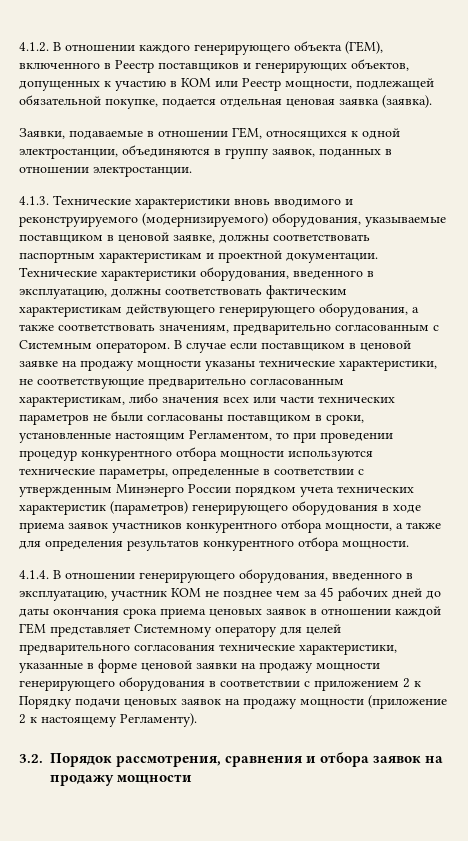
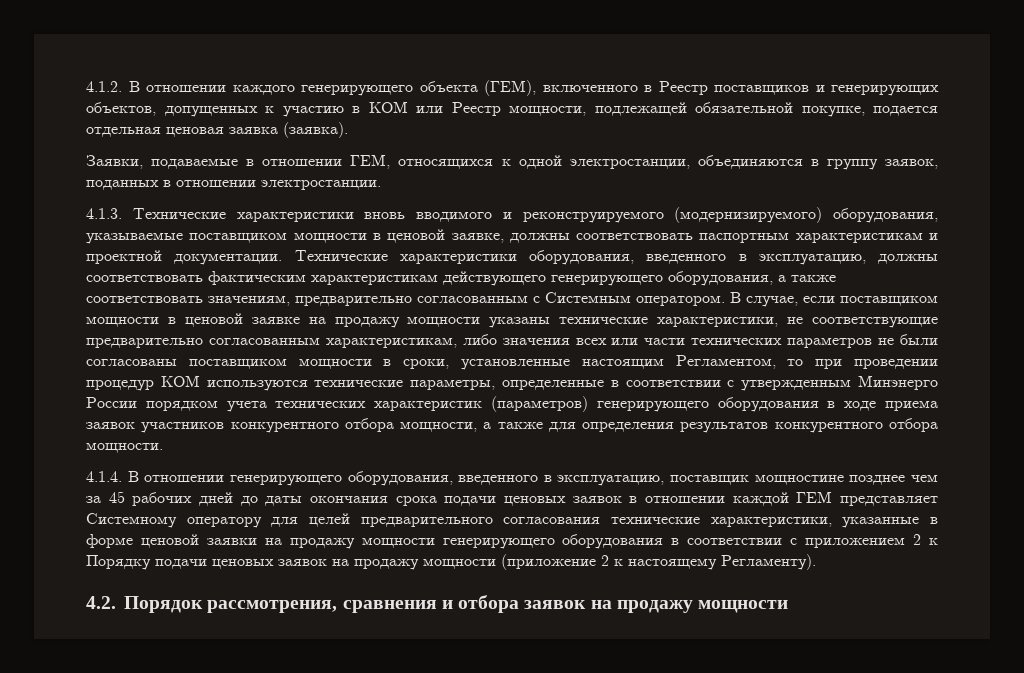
- 4.1.3. Технические характеристики вновь вводимого и реконструируемого (модернизируемого) оборудования, указываемые поставщиком в ценовой заявке, должны соответствовать паспортным характеристикам и проектной документации.
+ 4.1.3. Технические характеристики вновь вводимого и реконструируемого (модернизируемого) оборудования, указываемые поставщиком мощности в ценовой заявке, должны соответствовать паспортным характеристикам и проектной документации.
- В случае если поставщиком в ценовой заявке на продажу мощности указаны технические характеристики, не соответствующие предварительно согласованным характеристикам, либо значения всех или части технических параметров не были согласованы поставщиком в сроки, установленные настоящим Регламентом, то при проведении процедур конкурентного отбора мощности используются технические параметры, определенные в соответствии с утвержденным Минэнерго России порядком учета технических характеристик (параметров) генерирующего оборудования в ходе приема заявок участников конкурентного отбора мощности, а также для определения результатов конкурентного отбора мощности.
+ В случае, если поставщиком мощности в ценовой заявке на продажу мощности указаны технические характеристики, не соответствующие предварительно согласованным характеристикам, либо значения всех или части технических параметров не были согласованы поставщиком мощности в сроки, установленные настоящим Регламентом, то при проведении процедур КОМ используются технические параметры, определенные в соответствии с утвержденным Минэнерго России порядком учета технических характеристик (параметров) генерирующего оборудования в ходе приема заявок участников конкурентного отбора мощности, а также для определения результатов конкурентного отбора мощности.
- 4.1.4. В отношении генерирующего оборудования, введенного в эксплуатацию, участник КОМ не позднее чем за 45 рабочих дней до даты окончания срока приема ценовых заявок в отношении каждой ГЕМ представляет Системному оператору для целей предварительного согласования технические характеристики, указанные в форме ценовой заявки на продажу мощности генерирующего оборудования в соответствии с приложением 2 к Порядку подачи ценовых заявок на продажу мощности (приложение 2 к настоящему Регламенту).
+ 4.1.4. В отношении генерирующего оборудования, введенного в эксплуатацию, поставщик мощностине позднее чем за 45 рабочих дней до даты окончания срока подачи ценовых заявок в отношении каждой ГЕМ представляет Системному оператору для целей предварительного согласования технические характеристики, указанные в форме ценовой заявки на продажу мощности генерирующего оборудования в соответствии с приложением 2 к Порядку подачи ценовых заявок на продажу мощности (приложение 2 к настоящему Регламенту).
- 3.2. Порядок рассмотрения, сравнения и отбора заявок на продажу мощности
+ 4.2. Порядок рассмотрения, сравнения и отбора заявок на продажу мощности

